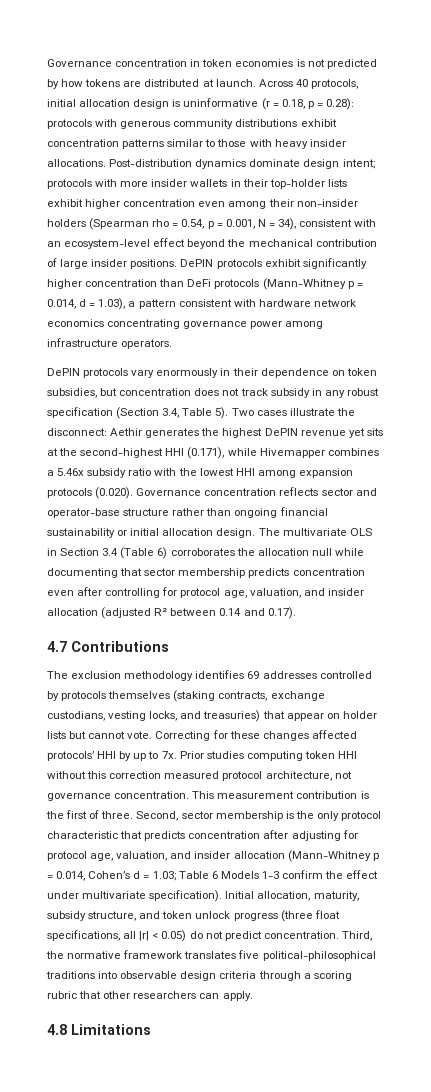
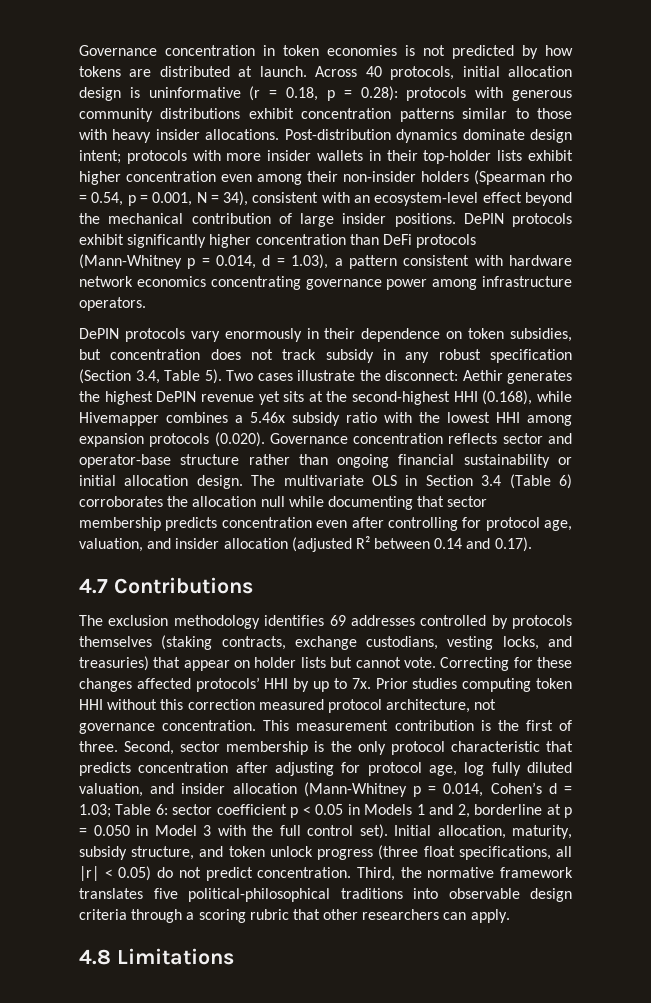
- Two cases illustrate the disconnect: Aethir generates the highest DePIN revenue yet sits at the second-highest HHI (0.171), while Hivemapper combines a 5.46x subsidy ratio with the lowest HHI among expansion protocols (0.020). Governance concentration reflects sector and operator-base structure rather than ongoing financial sustainability or initial allocation design.
+ Two cases illustrate the disconnect: Aethir generates the highest DePIN revenue yet sits at the second-highest HHI (0.168), while Hivemapper combines a 5.46x subsidy ratio with the lowest HHI among expansion protocols (0.020). Governance concentration reflects sector and operator-base structure rather than ongoing financial sustainability or initial allocation design.
- Second, sector membership is the only protocol characteristic that predicts concentration after adjusting for protocol age, valuation, and insider allocation (Mann-Whitney p = 0.014, Cohen’s d = 1.03; Table 6 Models 1-3 confirm the effect under multivariate specification).
+ Second, sector membership is the only protocol characteristic that predicts concentration after adjusting for protocol age, log fully diluted valuation, and insider allocation (Mann-Whitney p = 0.014, Cohen’s d = 1.03; Table 6: sector coefficient p < 0.05 in Models 1 and 2, borderline at p = 0.050 in Model 3 with the full control set).

